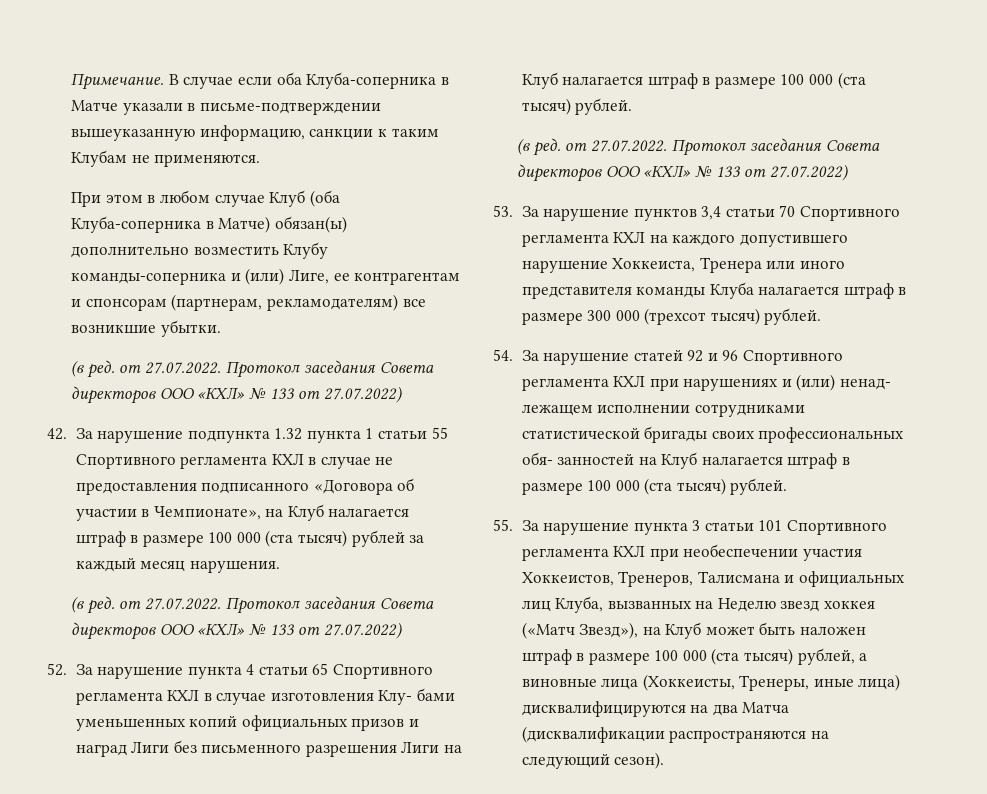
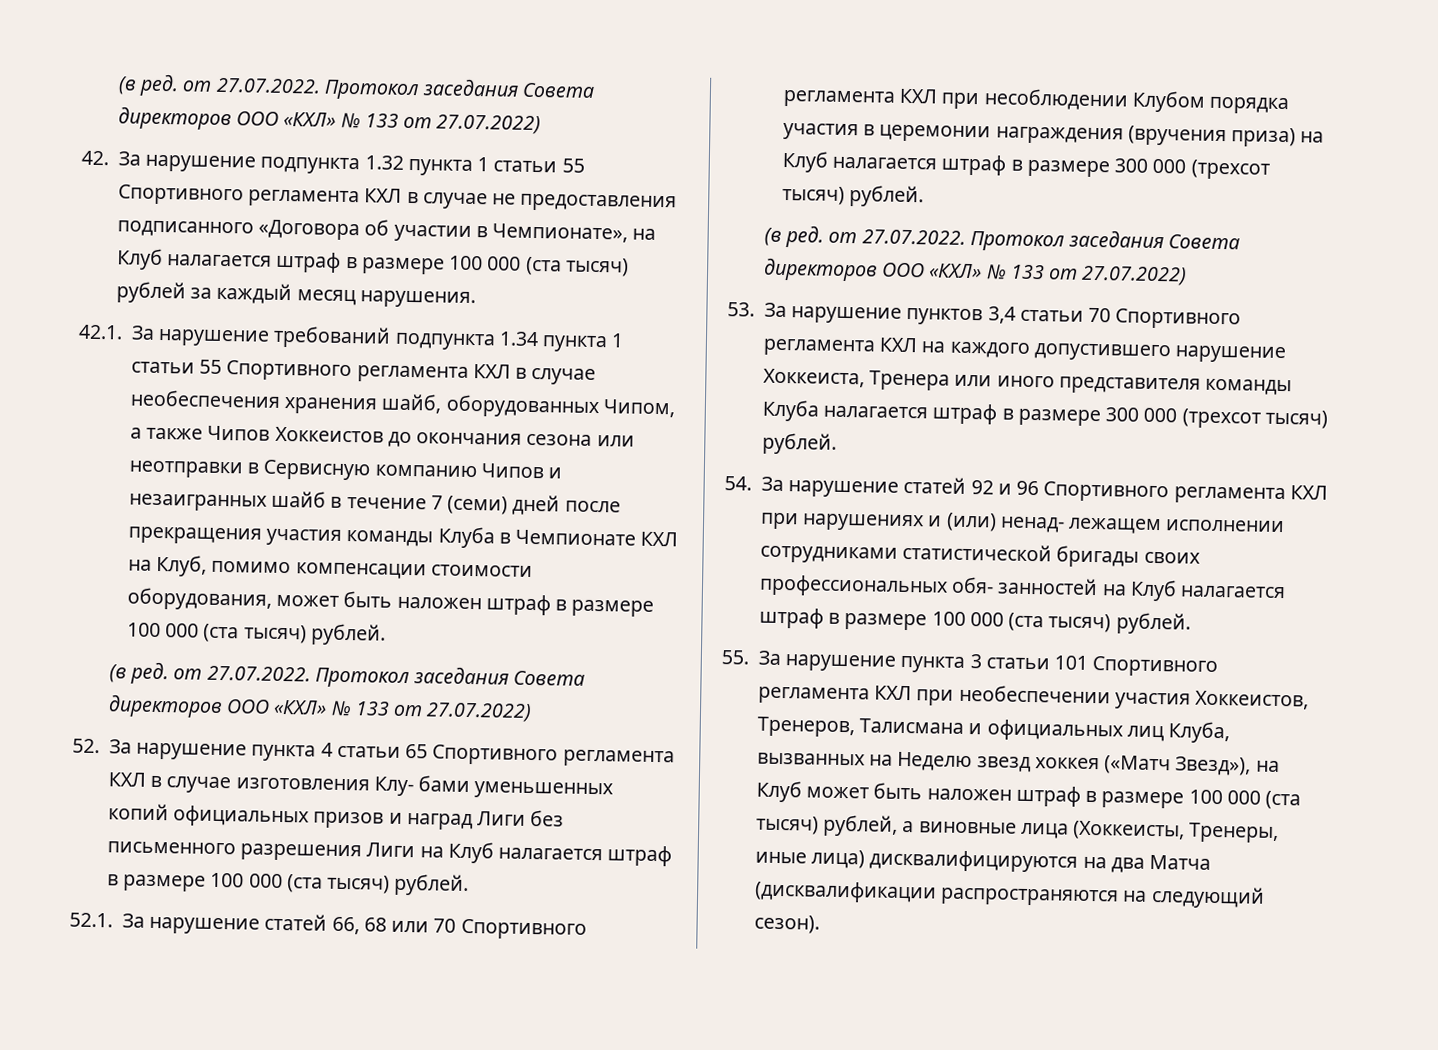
- Примечание. В случае если оба Клуба-соперника в Матче указали в письме-подтверждении вышеуказанную информацию, санкции к таким Клубам не применяются.
- При этом в любом случае Клуб (оба Клуба-соперника в Матче) обязан(ы) дополнительно возместить Клубу команды-соперника и (или) Лиге, ее контрагентам и спонсорам (партнерам, рекламодателям) все возникшие убытки.
+ 42.1. За нарушение требований подпункта 1.34 пункта 1 статьи 55 Спортивного регламента КХЛ в случае необеспечения хранения шайб, оборудованных Чипом, а также Чипов Хоккеистов до окончания сезона или неотправки в Сервисную компанию Чипов и незаигранных шайб в течение 7 (семи) дней после прекращения участия команды Клуба в Чемпионате КХЛ на Клуб, помимо компенсации стоимости оборудования, может быть наложен штраф в размере 100 000 (ста тысяч) рублей.
+ 52.1. За нарушение статей 66, 68 или 70 Спортивного регламента КХЛ при несоблюдении Клубом порядка участия в церемонии награждения (вручения приза) на Клуб налагается штраф в размере 300 000 (трехсот тысяч) рублей.

